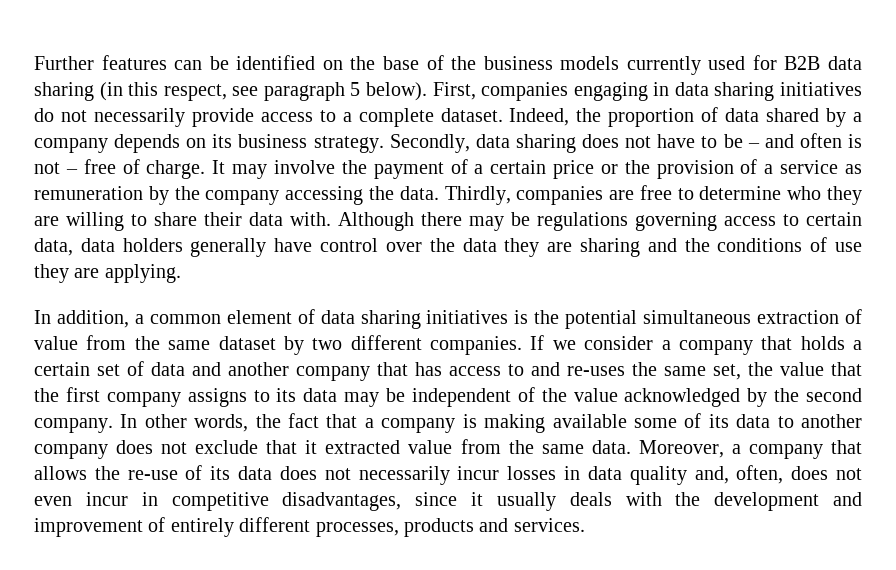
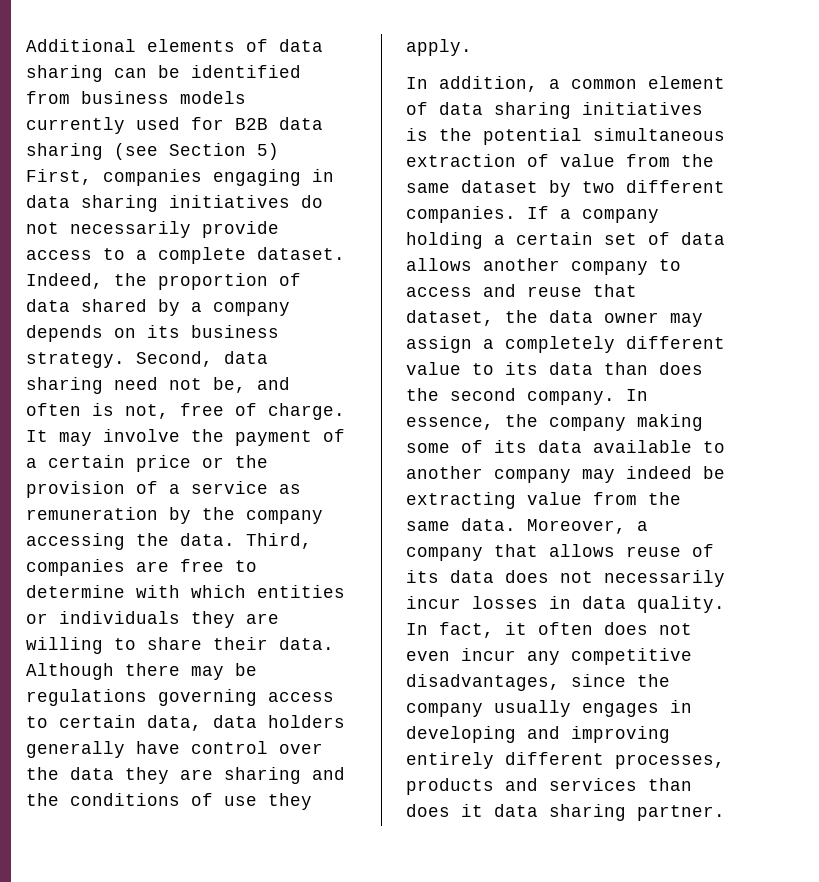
- Further features can be identified on the base of the business models currently used for B2B data sharing (in this respect, see paragraph 5 below). First, companies engaging in data sharing initiatives do not necessarily provide access to a complete dataset.
+ Additional elements of data sharing can be identified from business models currently used for B2B data sharing (see Section 5) First, companies engaging in data sharing initiatives do not necessarily provide access to a complete dataset.
- Secondly, data sharing does not have to be – and often is not – free of charge.
+ Second, data sharing need not be, and often is not, free of charge.
- Thirdly, companies are free to determine who they are willing to share their data with.
+ Third, companies are free to determine with which entities or individuals they are willing to share their data.
- Although there may be regulations governing access to certain data, data holders generally have control over the data they are sharing and the conditions of use they are applying.
+ Although there may be regulations governing access to certain data, data holders generally have control over the data they are sharing and the conditions of use they apply.
- If we consider a company that holds a certain set of data and another company that has access to and re-uses the same set, the value that the first company assigns to its data may be independent of the value acknowledged by the second company. In other words, the fact that a company is making available some of its data to another company does not exclude that it extracted value from the same data.
+ If a company holding a certain set of data allows another company to access and reuse that dataset, the data owner may assign a completely different value to its data than does the second company. In essence, the company making some of its data available to another company may indeed be extracting value from the same data.
- Moreover, a company that allows the re-use of its data does not necessarily incur losses in data quality and, often, does not even incur in competitive disadvantages, since it usually deals with the development and improvement of entirely different processes, products and services.
+ Moreover, a company that allows reuse of its data does not necessarily incur losses in data quality. In fact, it often does not even incur any competitive disadvantages, since the company usually engages in developing and improving entirely different processes, products and services than does it data sharing partner.

